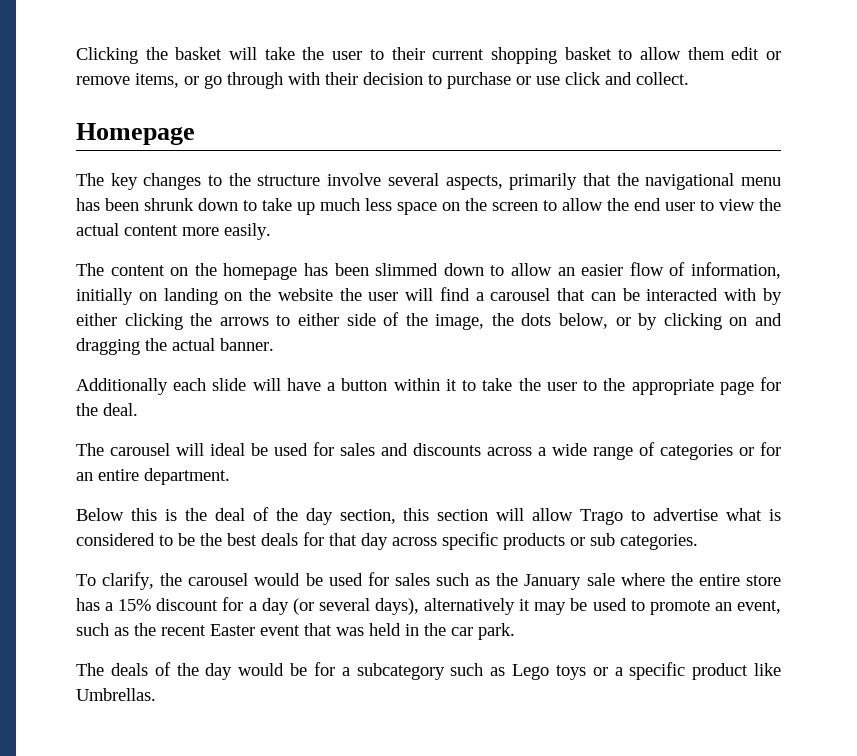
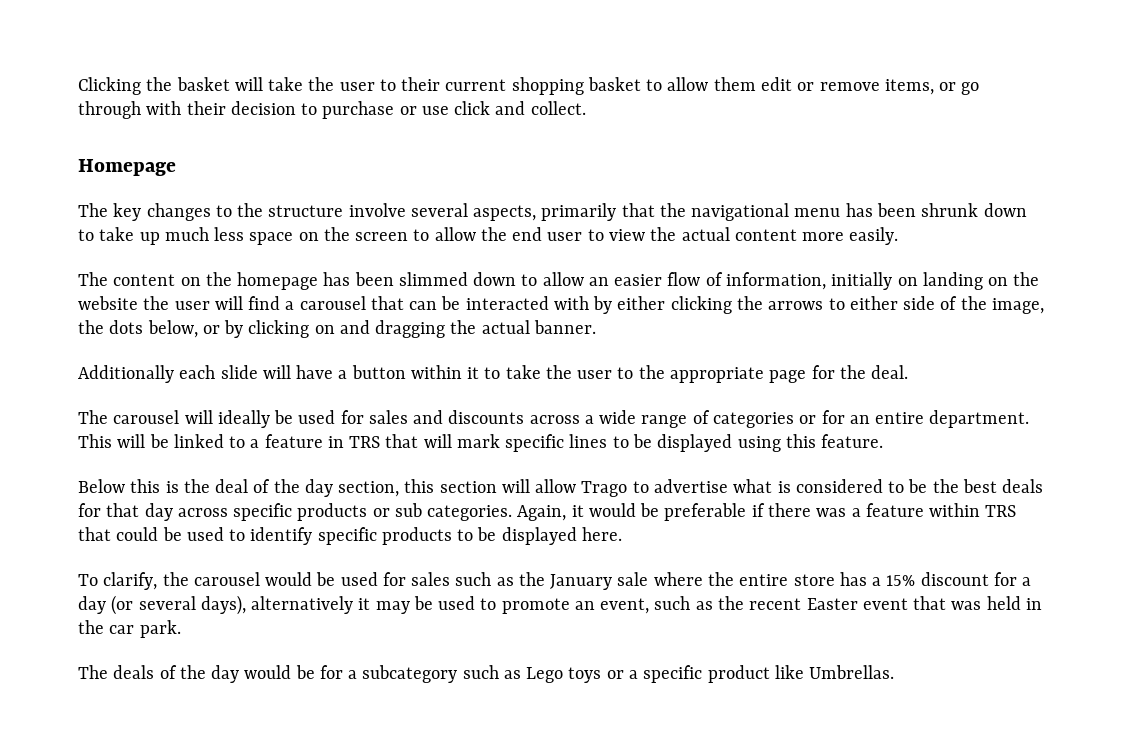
- The carousel will ideal be used for sales and discounts across a wide range of categories or for an entire department.
+ The carousel will ideally be used for sales and discounts across a wide range of categories or for an entire department. This will be linked to a feature in TRS that will mark specific lines to be displayed using this feature.
+ Again, it would be preferable if there was a feature within TRS that could be used to identify specific products to be displayed here.

